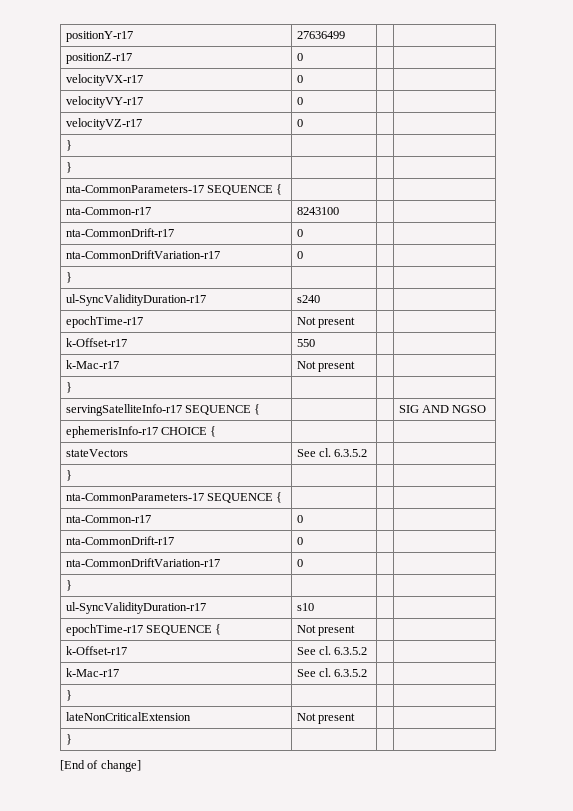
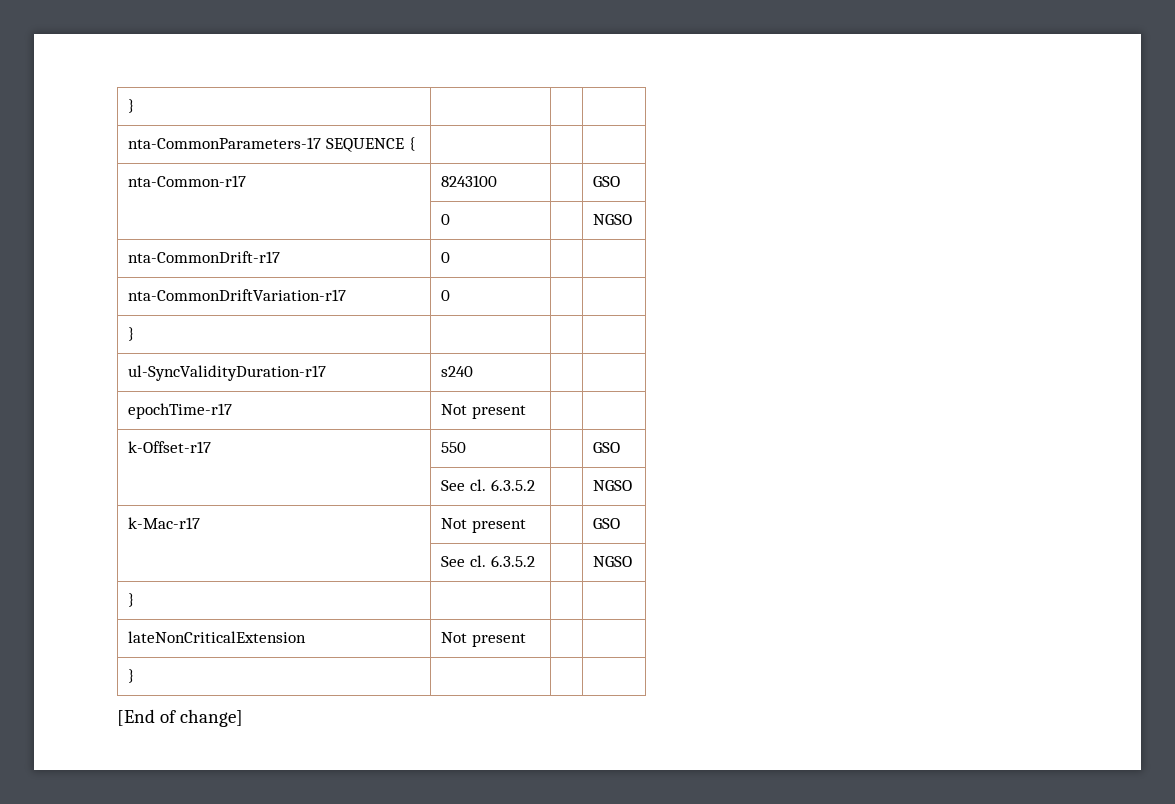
- positionY-r17 | 27636499 | |
- positionZ-r17 | 0 | |
- velocityVX-r17 | 0 | |
- velocityVY-r17 | 0 | |
- velocityVZ-r17 | 0 | |
- } | | |
- nta-Common-r17 | 8243100 | |
+ nta-Common-r17 | 8243100 | | GSO
+ | 0 | | NGSO
- k-Offset-r17 | 550 | |
- k-Mac-r17 | Not present | |
- } | | |
- servingSatelliteInfo-r17 SEQUENCE { | | | SIG AND NGSO
- ephemerisInfo-r17 CHOICE { | | |
- stateVectors | See cl. 6.3.5.2 | |
- } | | |
- nta-CommonParameters-17 SEQUENCE { | | |
- nta-Common-r17 | 0 | |
- nta-CommonDrift-r17 | 0 | |
- nta-CommonDriftVariation-r17 | 0 | |
- } | | |
- ul-SyncValidityDuration-r17 | s10 | |
- epochTime-r17 SEQUENCE { | Not present | |
- k-Offset-r17 | See cl. 6.3.5.2 | |
- k-Mac-r17 | See cl. 6.3.5.2 | |
+ k-Offset-r17 | 550 | | GSO
+ | See cl. 6.3.5.2 | | NGSO
+ k-Mac-r17 | Not present | | GSO
+ | See cl. 6.3.5.2 | | NGSO

